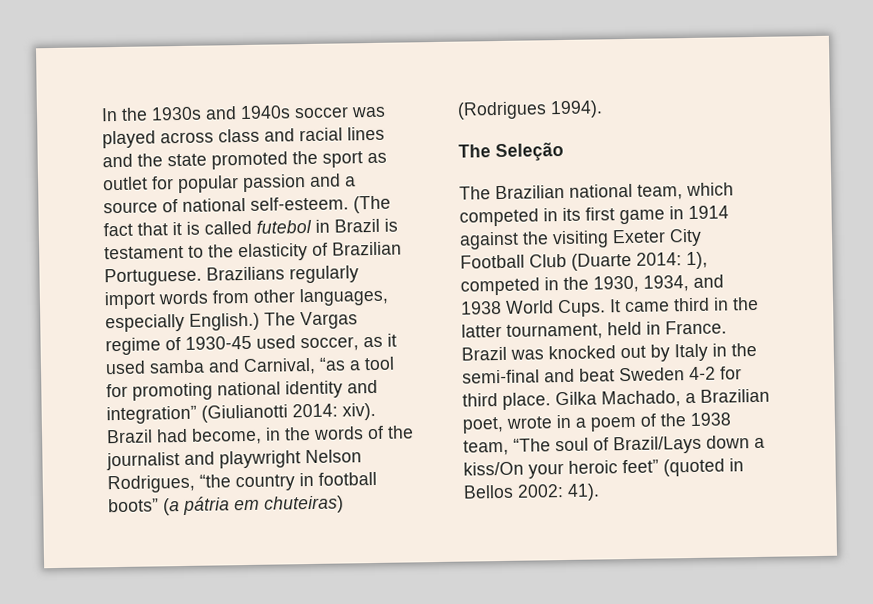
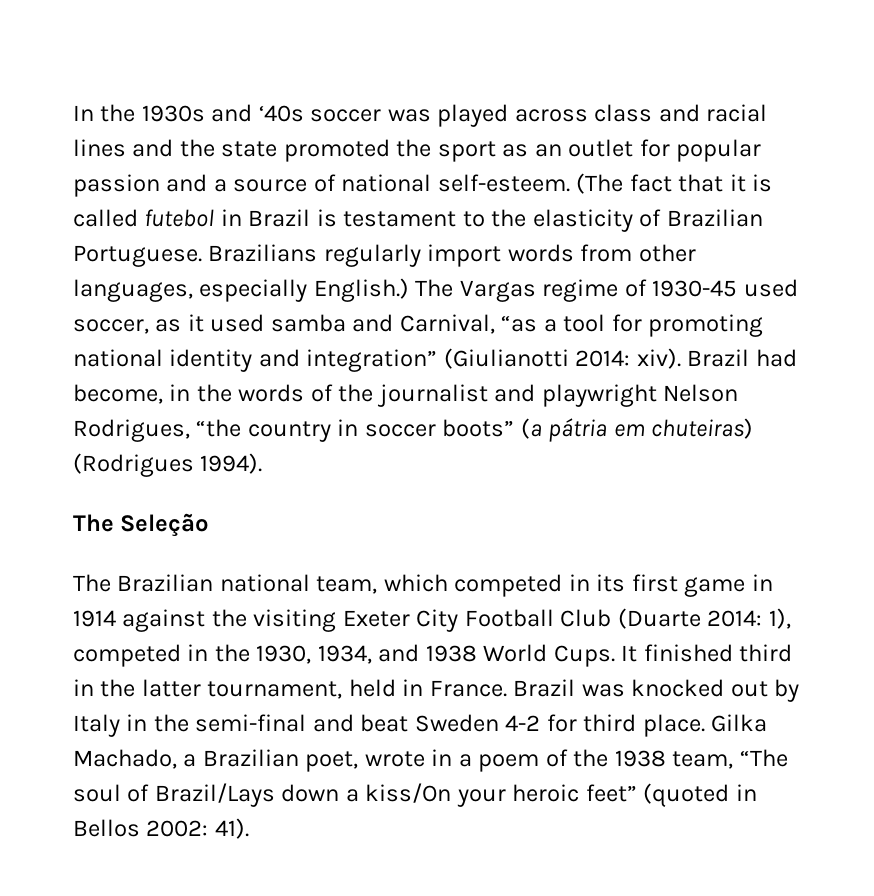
- In the 1930s and 1940s soccer was played across class and racial lines and the state promoted the sport as outlet for popular passion and a source of national self-esteem.
+ In the 1930s and ‘40s soccer was played across class and racial lines and the state promoted the sport as an outlet for popular passion and a source of national self-esteem.
- Brazil had become, in the words of the journalist and playwright Nelson Rodrigues, “the country in football boots” (a pátria em chuteiras) (Rodrigues 1994).
+ Brazil had become, in the words of the journalist and playwright Nelson Rodrigues, “the country in soccer boots” (a pátria em chuteiras) (Rodrigues 1994).
- It came third in the latter tournament, held in France.
+ It finished third in the latter tournament, held in France.

